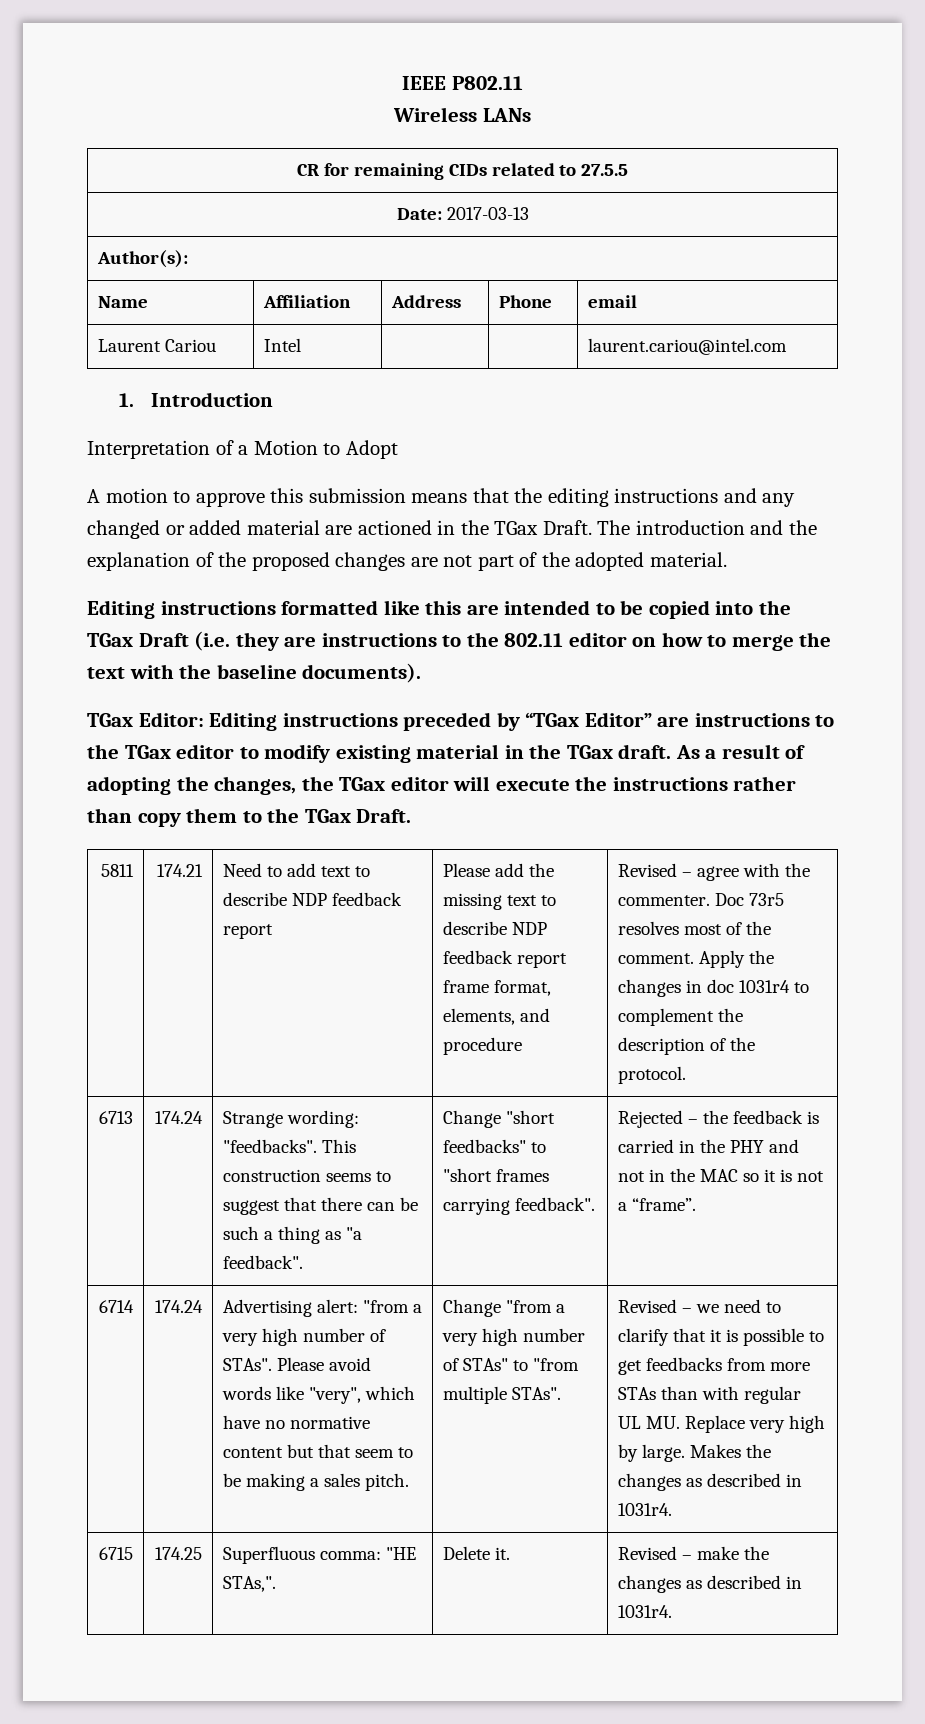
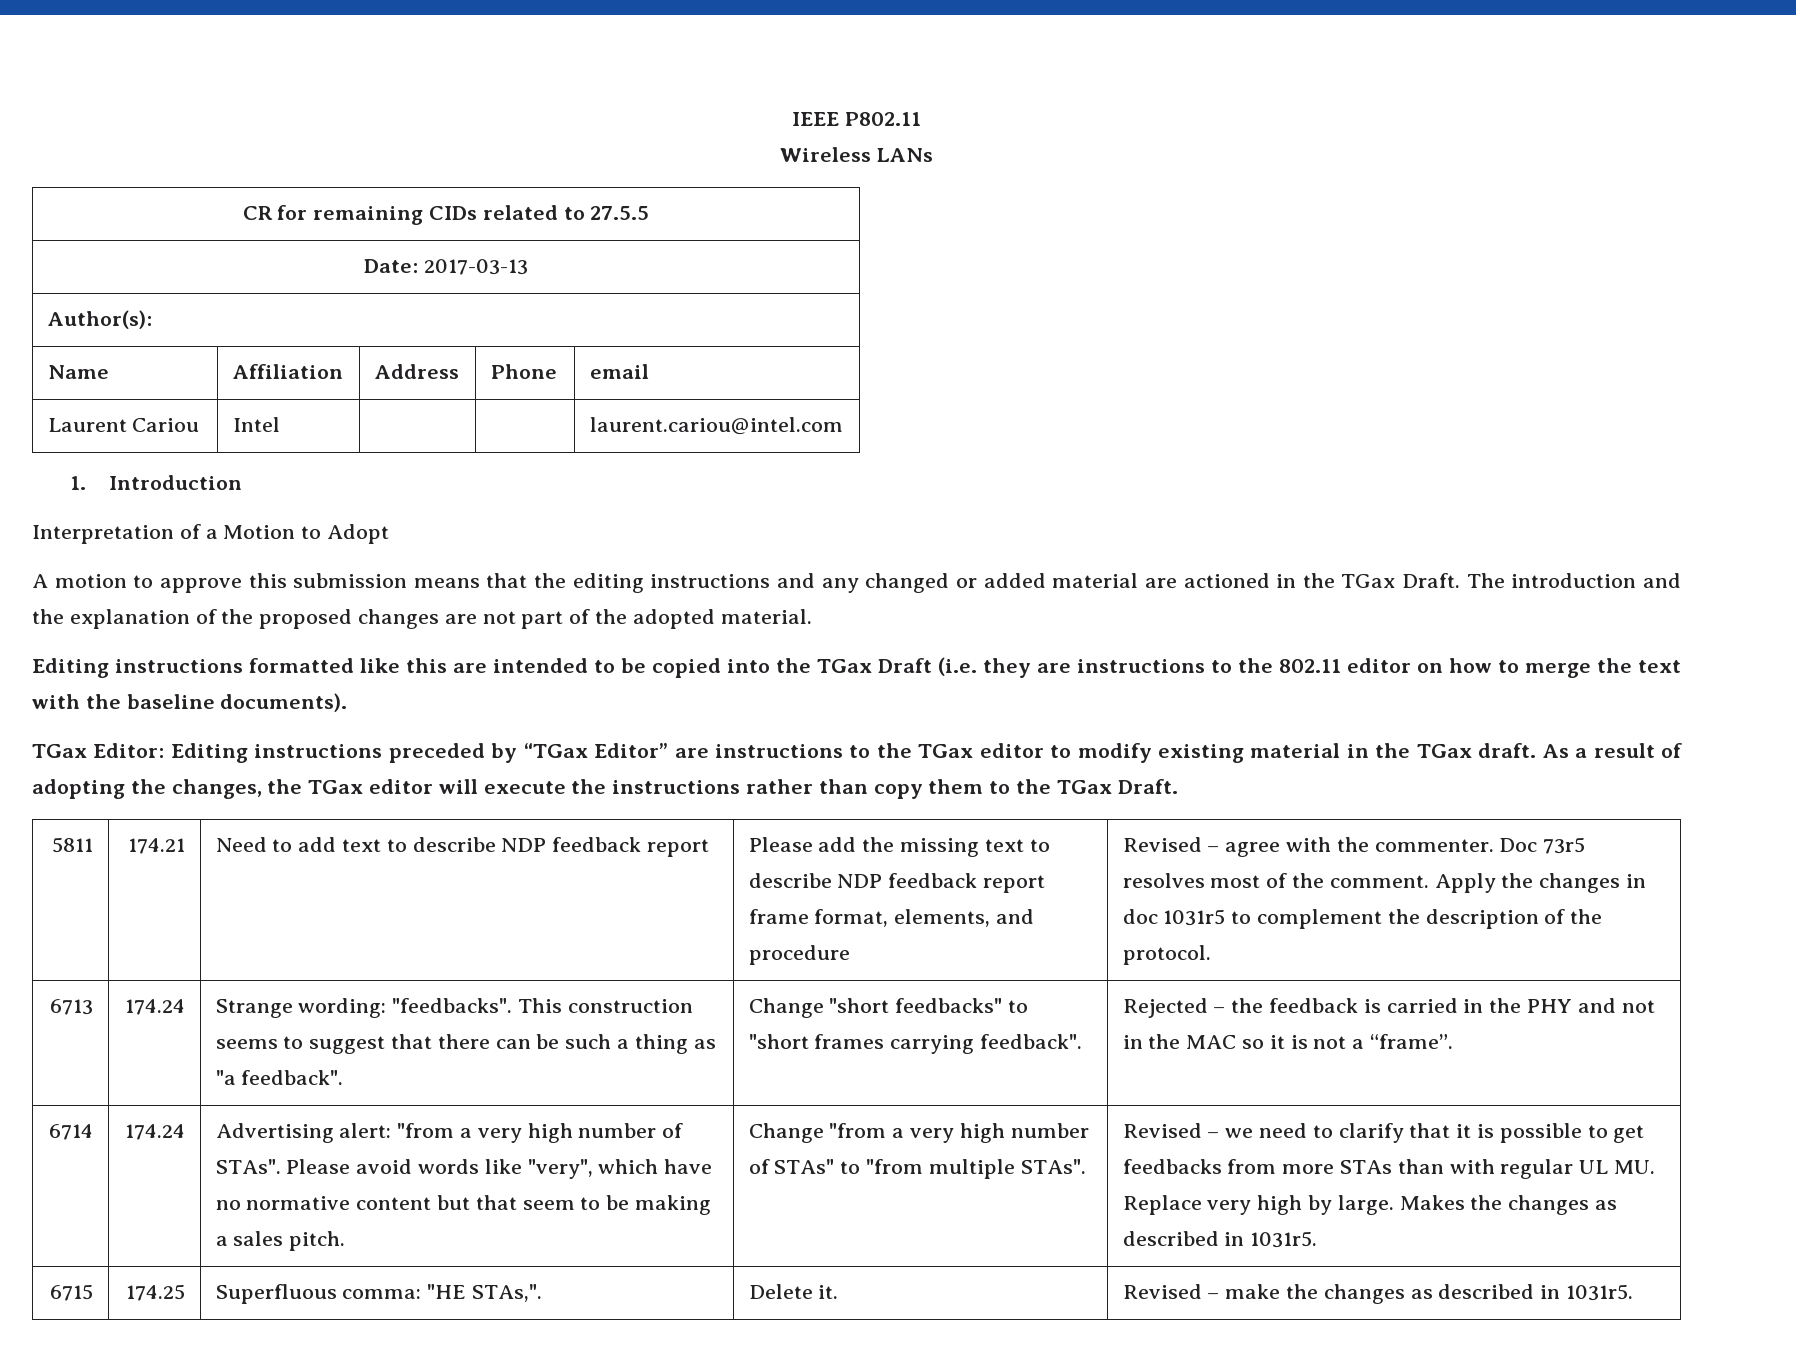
- Apply the changes in doc 1031r4 to complement the description of the protocol.
+ Apply the changes in doc 1031r5 to complement the description of the protocol.
- Makes the changes as described in 1031r4.
+ Makes the changes as described in 1031r5.
- 6715 | 174.25 | Superfluous comma: "HE STAs,". | Delete it. | Revised – make the changes as described in 1031r4.
+ 6715 | 174.25 | Superfluous comma: "HE STAs,". | Delete it. | Revised – make the changes as described in 1031r5.

